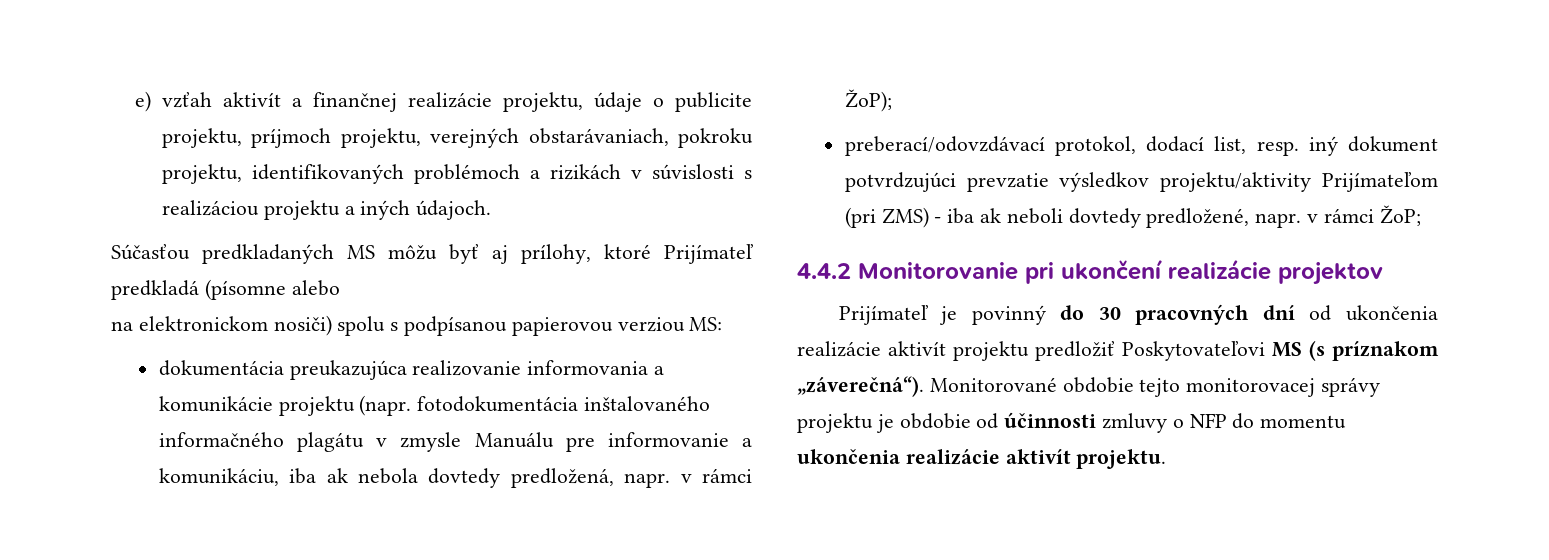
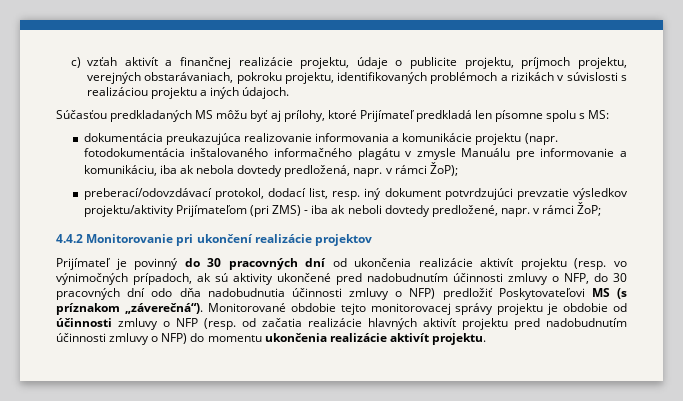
- e) vzťah aktivít a finančnej realizácie projektu, údaje o publicite projektu, príjmoch projektu, verejných obstarávaniach, pokroku projektu, identifikovaných problémoch a rizikách v súvislosti s realizáciou projektu a iných údajoch.
+ c) vzťah aktivít a finančnej realizácie projektu, údaje o publicite projektu, príjmoch projektu, verejných obstarávaniach, pokroku projektu, identifikovaných problémoch a rizikách v súvislosti s realizáciou projektu a iných údajoch.
- Súčasťou predkladaných MS môžu byť aj prílohy, ktoré Prijímateľ predkladá (písomne alebo
- na elektronickom nosiči) spolu s podpísanou papierovou verziou MS:
+ Súčasťou predkladaných MS môžu byť aj prílohy, ktoré Prijímateľ predkladá len písomne spolu s MS:
- Prijímateľ je povinný do 30 pracovných dní od ukončenia realizácie aktivít projektu predložiť Poskytovateľovi MS (s príznakom „záverečná“).
+ Prijímateľ je povinný do 30 pracovných dní od ukončenia realizácie aktivít projektu (resp. vo výnimočných prípadoch, ak sú aktivity ukončené pred nadobudnutím účinnosti zmluvy o NFP, do 30 pracovných dní odo dňa nadobudnutia účinnosti zmluvy o NFP) predložiť Poskytovateľovi MS (s príznakom „záverečná“).
- Monitorované obdobie tejto monitorovacej správy projektu je obdobie od účinnosti zmluvy o NFP do momentu ukončenia realizácie aktivít projektu.
+ Monitorované obdobie tejto monitorovacej správy projektu je obdobie od účinnosti zmluvy o NFP (resp. od začatia realizácie hlavných aktivít projektu pred nadobudnutím účinnosti zmluvy o NFP) do momentu ukončenia realizácie aktivít projektu.

